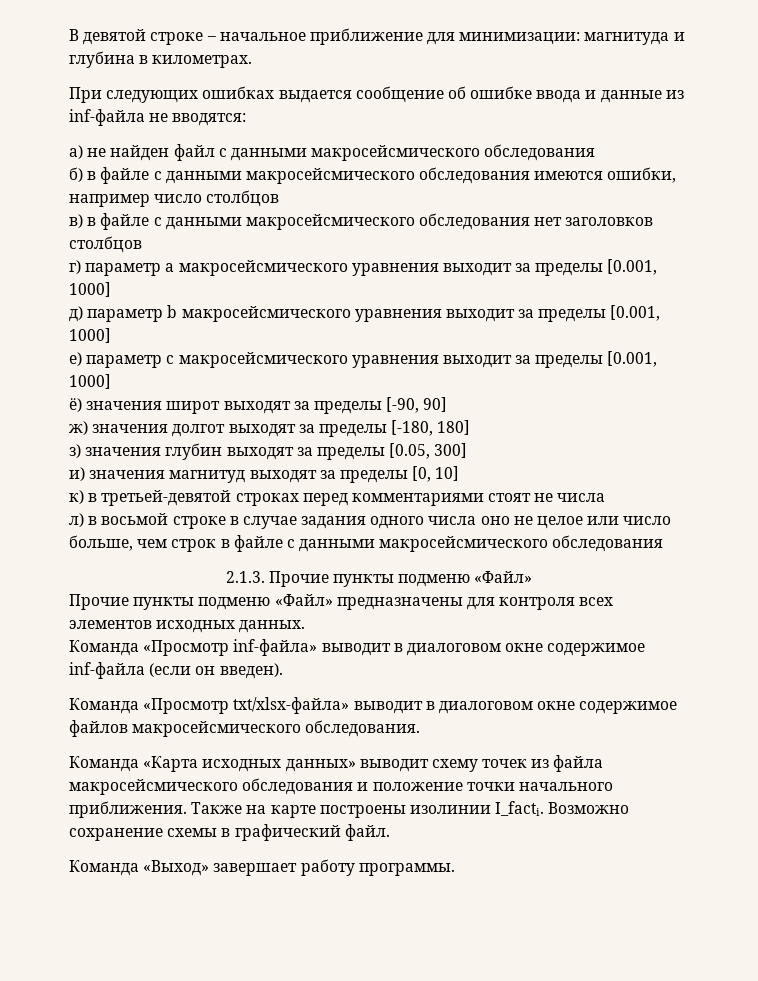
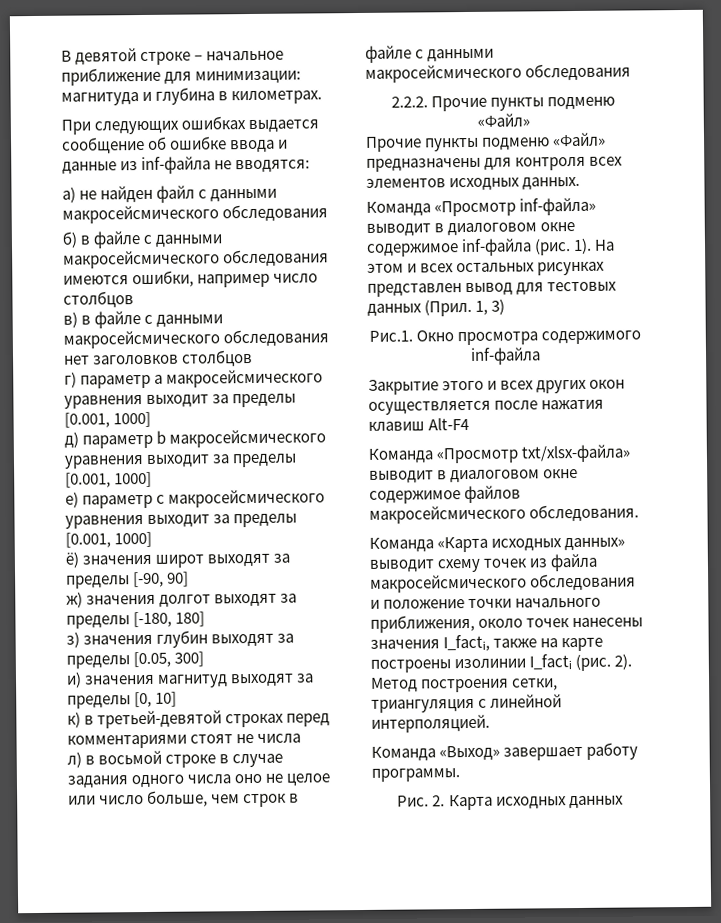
- 2.1.3. Прочие пункты подменю «Файл»
+ 2.2.2. Прочие пункты подменю «Файл»
- Команда «Просмотр inf-файла» выводит в диалоговом окне содержимое inf-файла (если он введен).
+ Команда «Просмотр inf-файла» выводит в диалоговом окне содержимое inf-файла (рис. 1). На этом и всех остальных рисунках представлен вывод для тестовых данных (Прил. 1, 3)
+ Рис.1. Окно просмотра содержимого inf-файла
+ Закрытие этого и всех других окон осуществляется после нажатия клавиш Alt-F4
- Команда «Карта исходных данных» выводит схему точек из файла макросейсмического обследования и положение точки начального приближения. Также на карте построены изолинии I_fаcti. Возможно сохранение схемы в графический файл.
+ Команда «Карта исходных данных» выводит схему точек из файла макросейсмического обследования и положение точки начального приближения, около точек нанесены значения I_fаcti, также на карте построены изолинии I_fаcti (рис. 2). Метод построения сетки, триангуляция с линейной интерполяцией.
+ Рис. 2. Карта исходных данных

